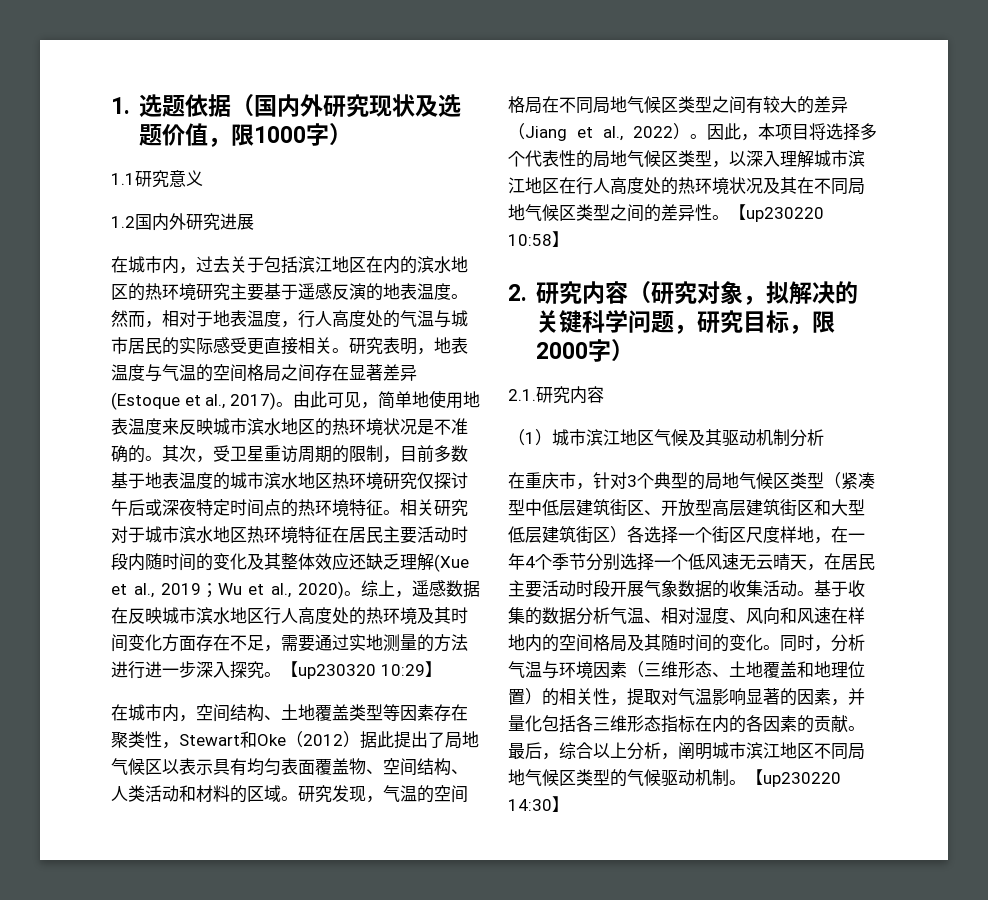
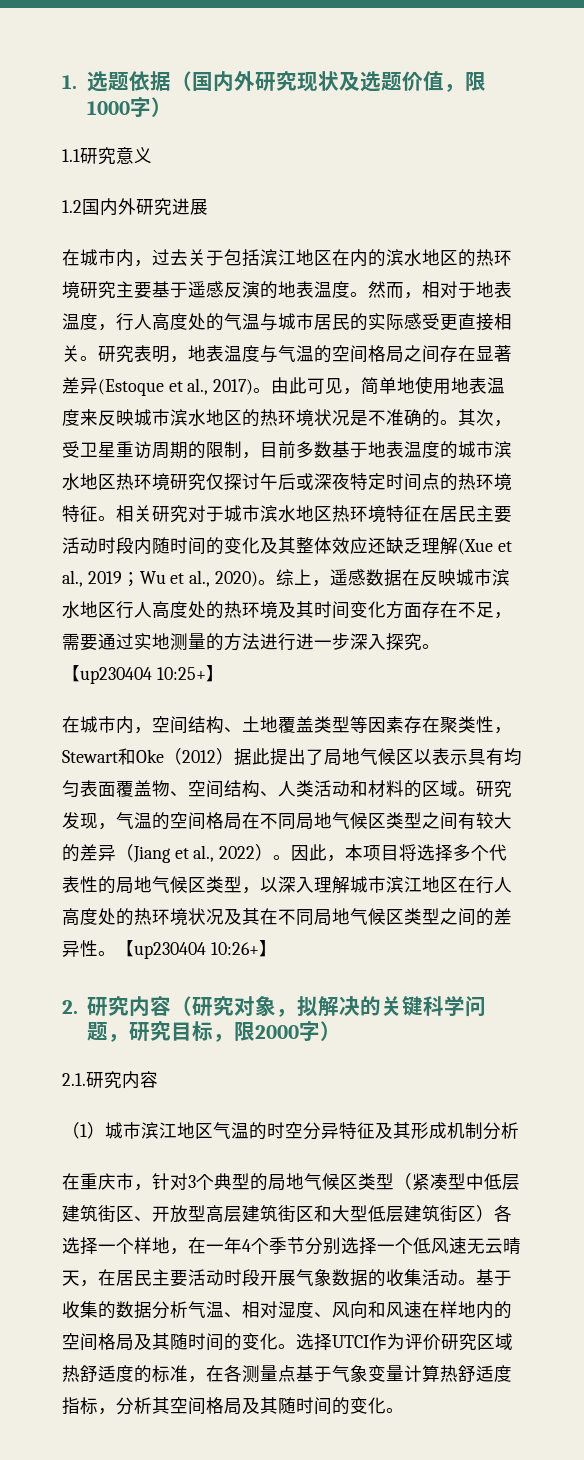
- 【up230320 10:29】
+ 【up230404 10:25+】
- 【up230220 10:58】
+ 【up230404 10:26+】
- （1）城市滨江地区气候及其驱动机制分析
+ （1）城市滨江地区气温的时空分异特征及其形成机制分析
- 在重庆市，针对3个典型的局地气候区类型（紧凑型中低层建筑街区、开放型高层建筑街区和大型低层建筑街区）各选择一个街区尺度样地，在一年4个季节分别选择一个低风速无云晴天，在居民主要活动时段开展气象数据的收集活动。
+ 在重庆市，针对3个典型的局地气候区类型（紧凑型中低层建筑街区、开放型高层建筑街区和大型低层建筑街区）各选择一个样地，在一年4个季节分别选择一个低风速无云晴天，在居民主要活动时段开展气象数据的收集活动。
- 同时，分析气温与环境因素（三维形态、土地覆盖和地理位置）的相关性，提取对气温影响显著的因素，并量化包括各三维形态指标在内的各因素的贡献。最后，综合以上分析，阐明城市滨江地区不同局地气候区类型的气候驱动机制。【up230220 14:30】
+ 选择UTCI作为评价研究区域热舒适度的标准，在各测量点基于气象变量计算热舒适度指标，分析其空间格局及其随时间的变化。

